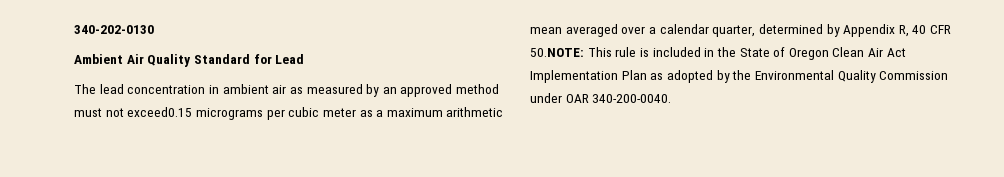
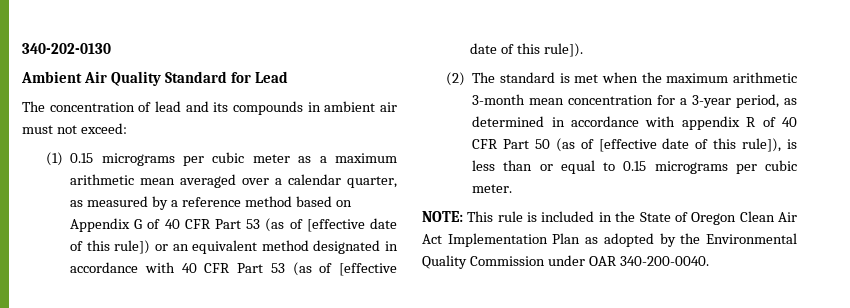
- The lead concentration in ambient air as measured by an approved method must not exceed0.15 micrograms per cubic meter as a maximum arithmetic mean averaged over a calendar quarter, determined by Appendix R, 40 CFR 50.NOTE: This rule is included in the State of Oregon Clean Air Act Implementation Plan as adopted by the Environmental Quality Commission under OAR 340-200-0040.
+ The concentration of lead and its compounds in ambient air must not exceed:
+ (1) 0.15 micrograms per cubic meter as a maximum arithmetic mean averaged over a calendar quarter, as measured by a reference method based on Appendix G of 40 CFR Part 53 (as of [effective date of this rule]) or an equivalent method designated in accordance with 40 CFR Part 53 (as of [effective date of this rule]).
+ (2) The standard is met when the maximum arithmetic 3-month mean concentration for a 3-year period, as determined in accordance with appendix R of 40 CFR Part 50 (as of [effective date of this rule]), is less than or equal to 0.15 micrograms per cubic meter.
+ NOTE: This rule is included in the State of Oregon Clean Air Act Implementation Plan as adopted by the Environmental Quality Commission under OAR 340-200-0040.

